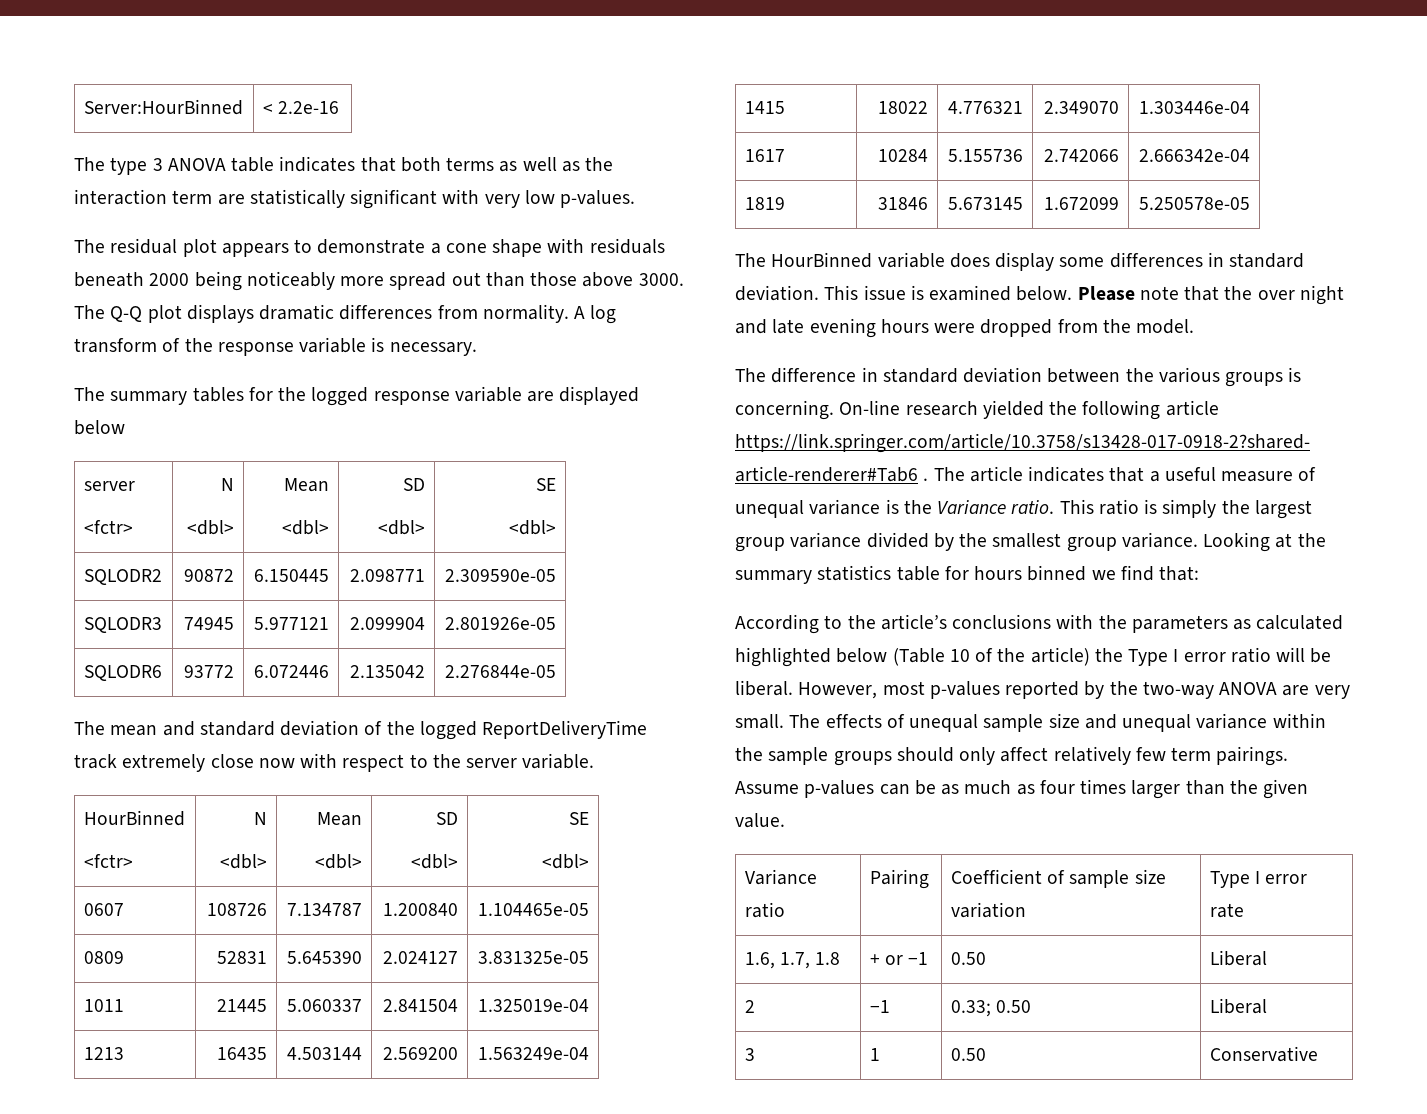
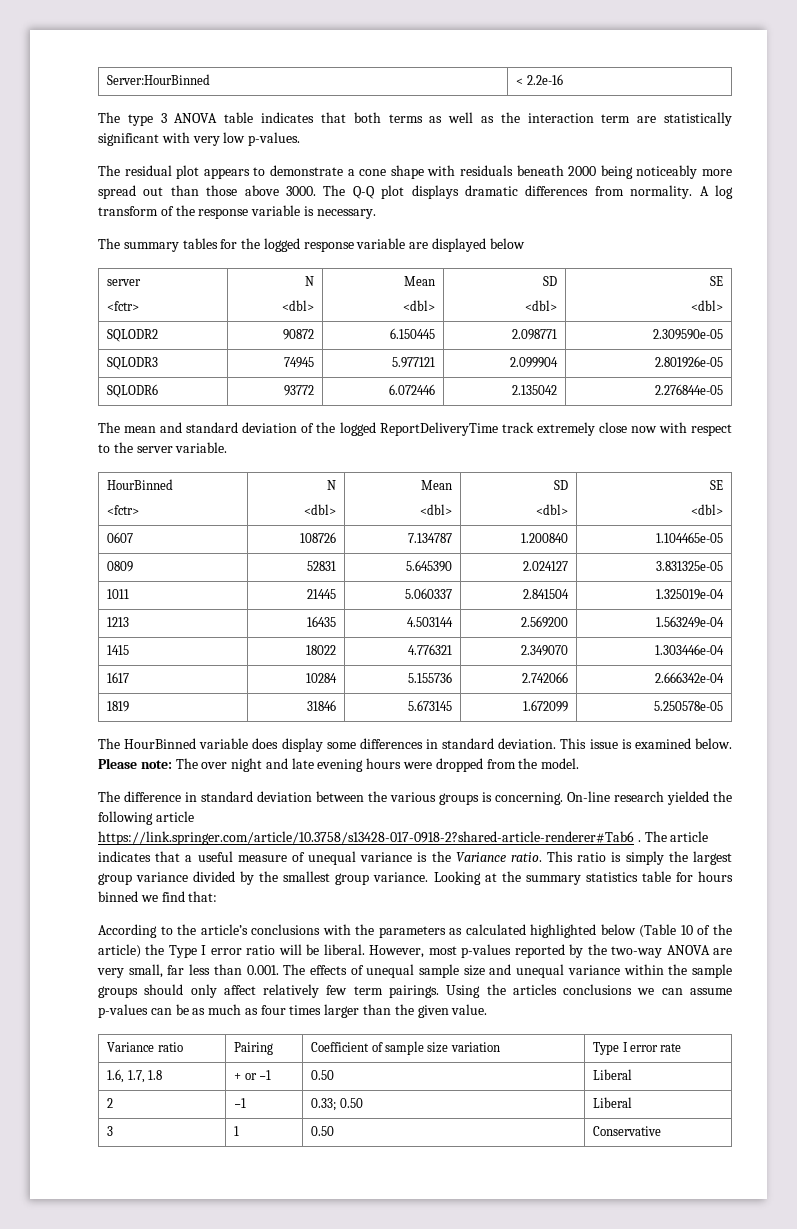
- Please note that the over night and late evening hours were dropped from the model.
+ Please note: The over night and late evening hours were dropped from the model.
- However, most p-values reported by the two-way ANOVA are very small. The effects of unequal sample size and unequal variance within the sample groups should only affect relatively few term pairings.
+ However, most p-values reported by the two-way ANOVA are very small, far less than 0.001. The effects of unequal sample size and unequal variance within the sample groups should only affect relatively few term pairings.
- Assume p-values can be as much as four times larger than the given value.
+ Using the articles conclusions we can assume p-values can be as much as four times larger than the given value.

